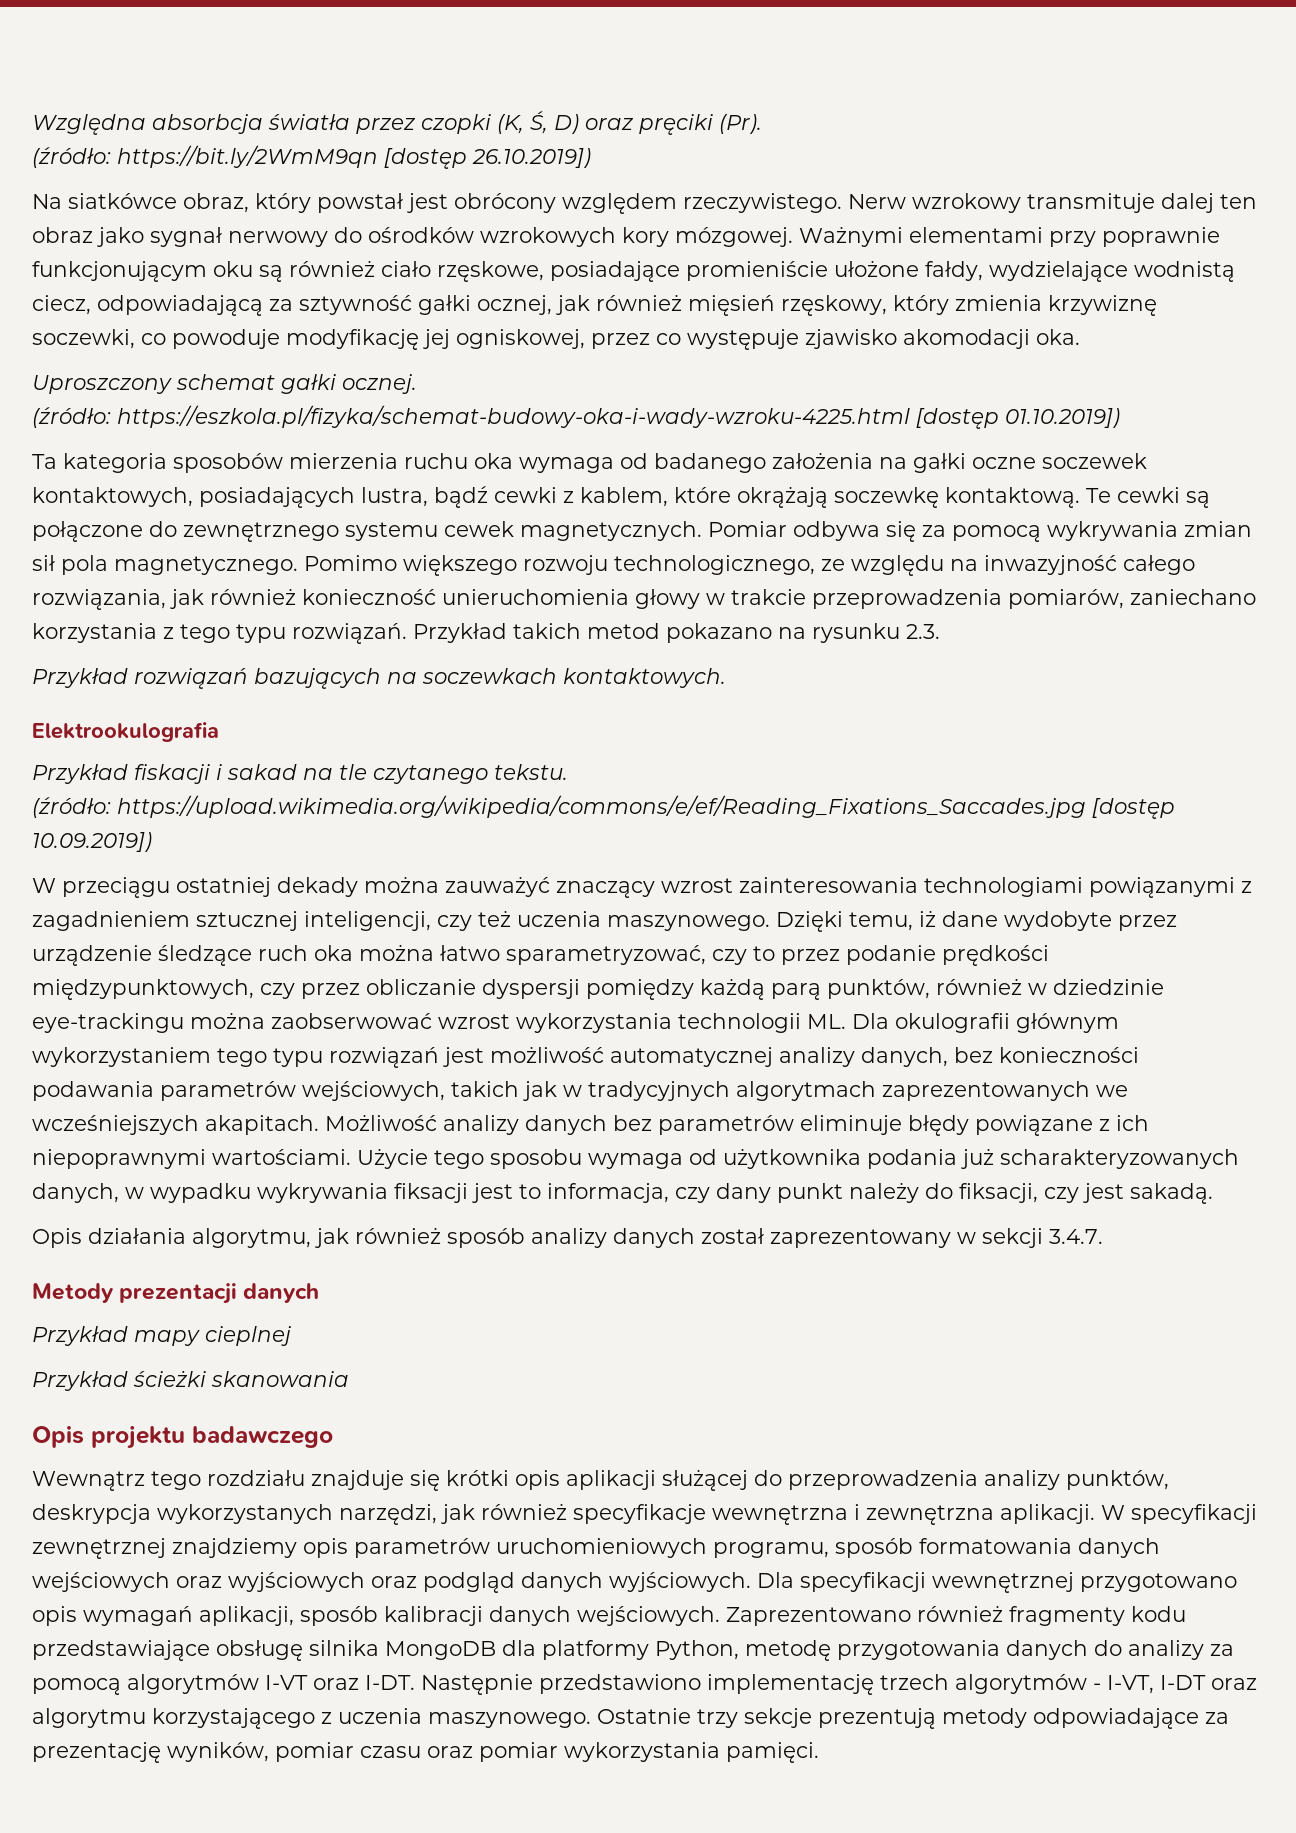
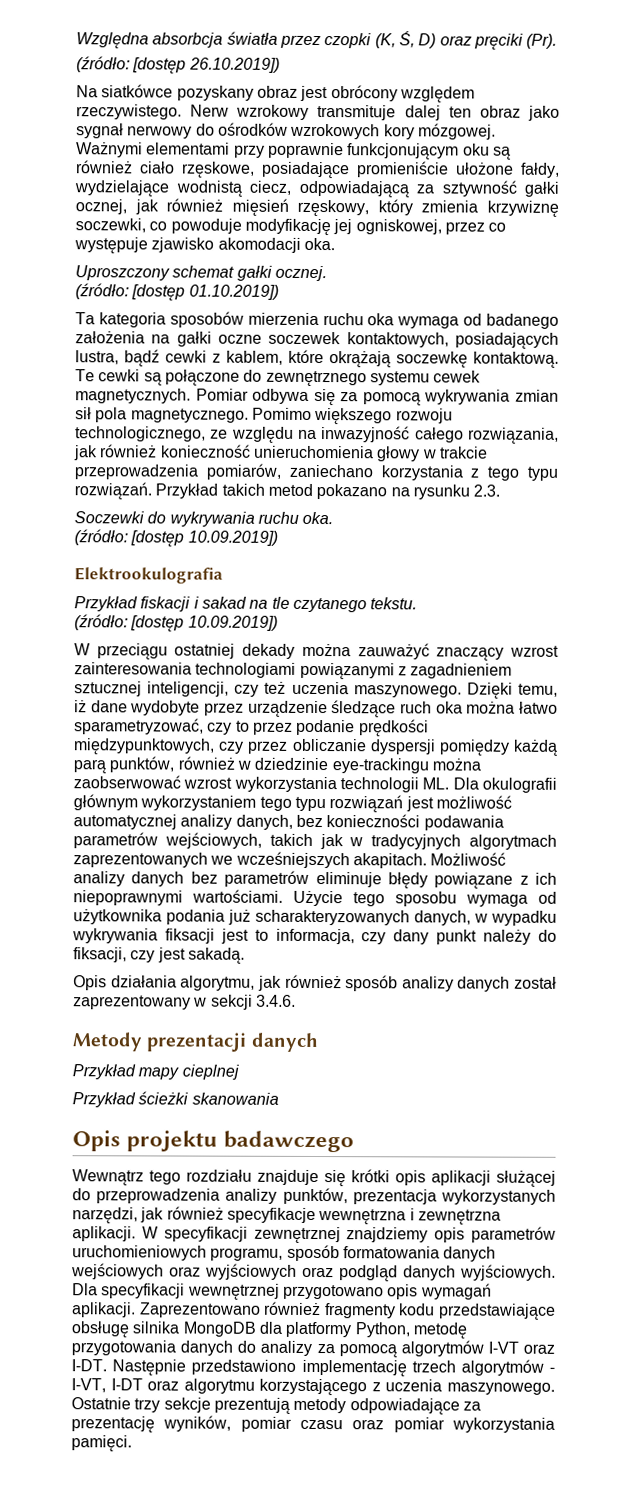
- (źródło: https://bit.ly/2WmM9qn [dostęp 26.10.2019])
+ (źródło: [dostęp 26.10.2019])
- Na siatkówce obraz, który powstał jest obrócony względem rzeczywistego.
+ Na siatkówce pozyskany obraz jest obrócony względem rzeczywistego.
- (źródło: https://eszkola.pl/fizyka/schemat-budowy-oka-i-wady-wzroku-4225.html [dostęp 01.10.2019])
+ (źródło: [dostęp 01.10.2019])
- Przykład rozwiązań bazujących na soczewkach kontaktowych.
+ Soczewki do wykrywania ruchu oka.
+ (źródło: [dostęp 10.09.2019])
  Przykład fiskacji i sakad na tle czytanego tekstu.
- (źródło: https://upload.wikimedia.org/wikipedia/commons/e/ef/Reading_Fixations_Saccades.jpg [dostęp 10.09.2019])
+ (źródło: [dostęp 10.09.2019])
- Opis działania algorytmu, jak również sposób analizy danych został zaprezentowany w sekcji 3.4.7.
+ Opis działania algorytmu, jak również sposób analizy danych został zaprezentowany w sekcji 3.4.6.
- Wewnątrz tego rozdziału znajduje się krótki opis aplikacji służącej do przeprowadzenia analizy punktów, deskrypcja wykorzystanych narzędzi, jak również specyfikacje wewnętrzna i zewnętrzna aplikacji.
+ Wewnątrz tego rozdziału znajduje się krótki opis aplikacji służącej do przeprowadzenia analizy punktów, prezentacja wykorzystanych narzędzi, jak również specyfikacje wewnętrzna i zewnętrzna aplikacji.
- Dla specyfikacji wewnętrznej przygotowano opis wymagań aplikacji, sposób kalibracji danych wejściowych.
+ Dla specyfikacji wewnętrznej przygotowano opis wymagań aplikacji.

